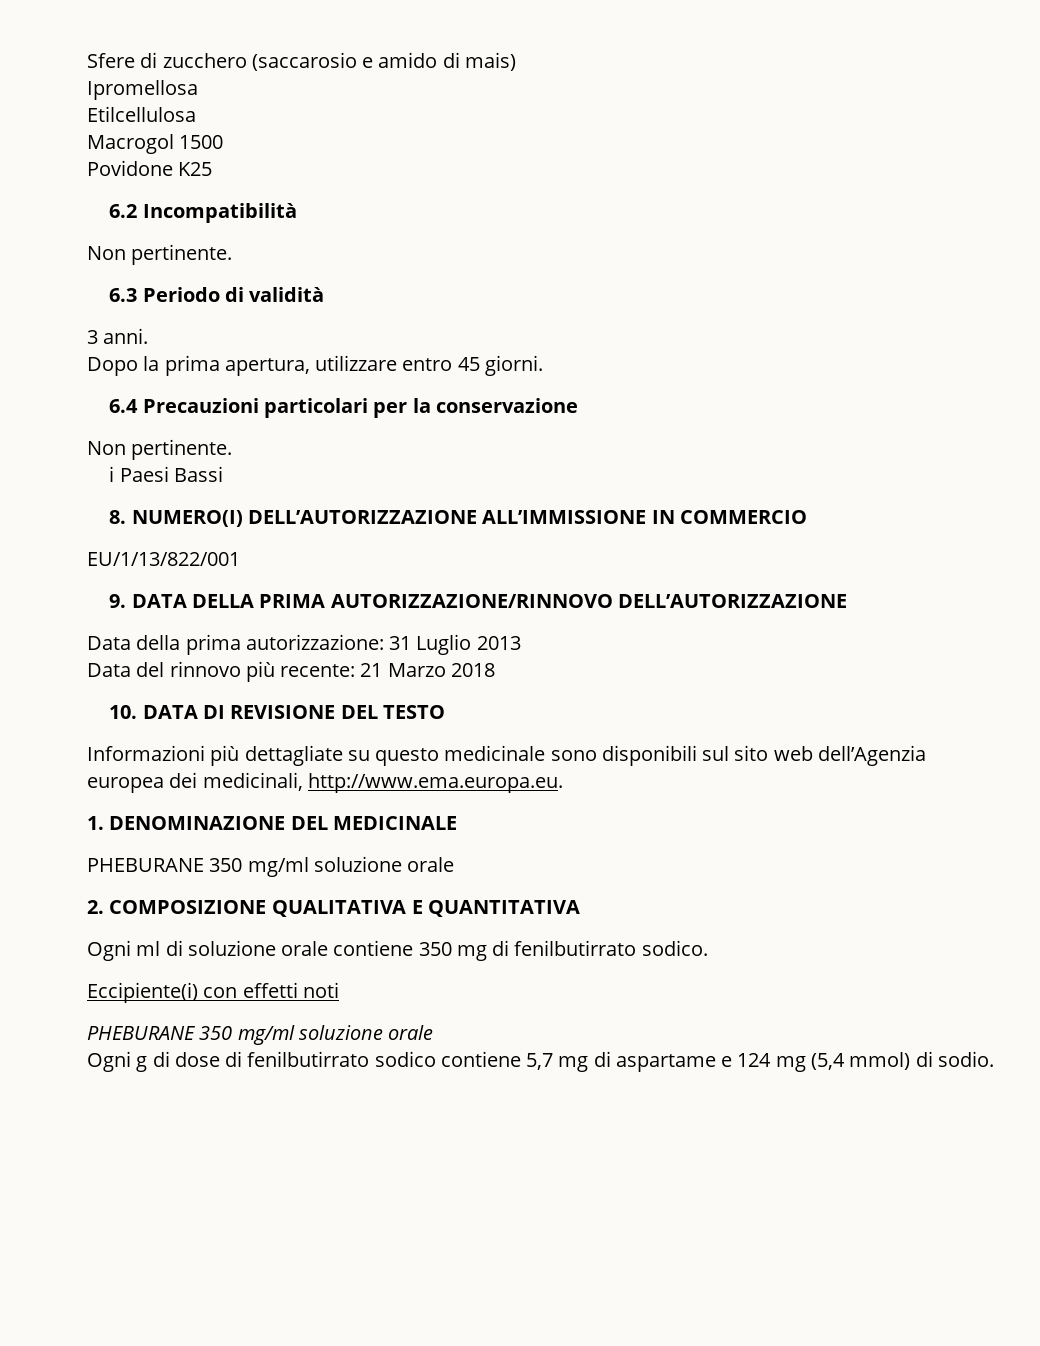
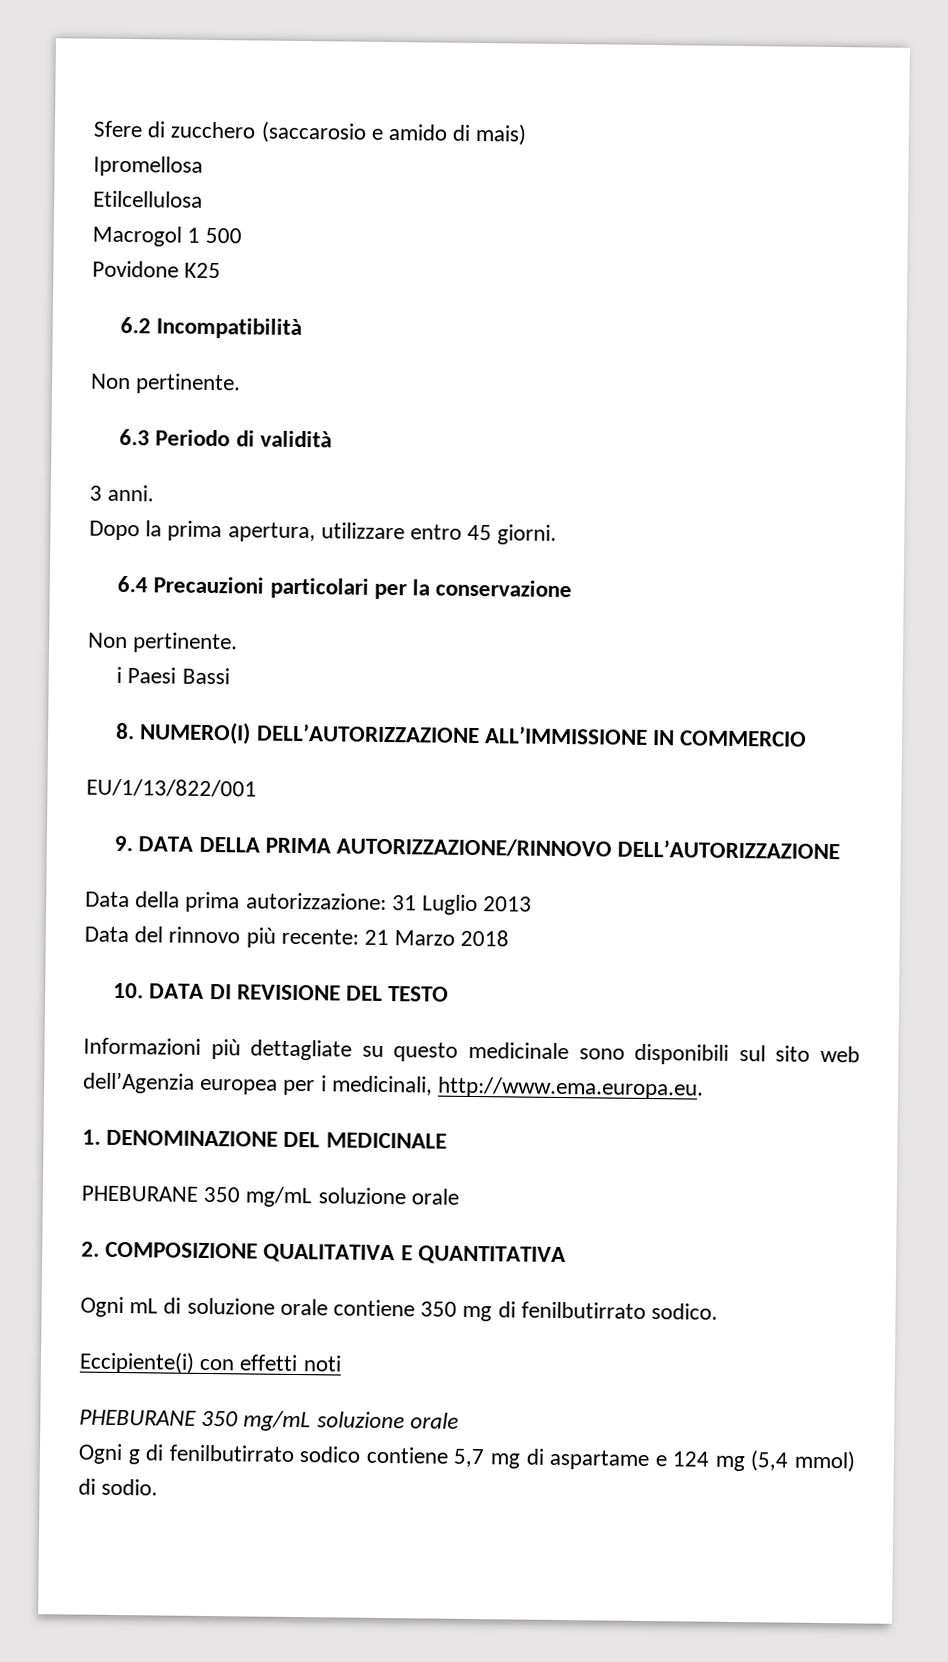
- Macrogol 1500
+ Macrogol 1 500
- Informazioni più dettagliate su questo medicinale sono disponibili sul sito web dell’Agenzia europea dei medicinali, http://www.ema.europa.eu.
+ Informazioni più dettagliate su questo medicinale sono disponibili sul sito web dell’Agenzia europea per i medicinali, http://www.ema.europa.eu.
  1. DENOMINAZIONE DEL MEDICINALE
- PHEBURANE 350 mg/ml soluzione orale
+ PHEBURANE 350 mg/mL soluzione orale
- Ogni ml di soluzione orale contiene 350 mg di fenilbutirrato sodico.
+ Ogni mL di soluzione orale contiene 350 mg di fenilbutirrato sodico.
  Eccipiente(i) con effetti noti
- PHEBURANE 350 mg/ml soluzione orale
+ PHEBURANE 350 mg/mL soluzione orale
- Ogni g di dose di fenilbutirrato sodico contiene 5,7 mg di aspartame e 124 mg (5,4 mmol) di sodio.
+ Ogni g di fenilbutirrato sodico contiene 5,7 mg di aspartame e 124 mg (5,4 mmol) di sodio.

